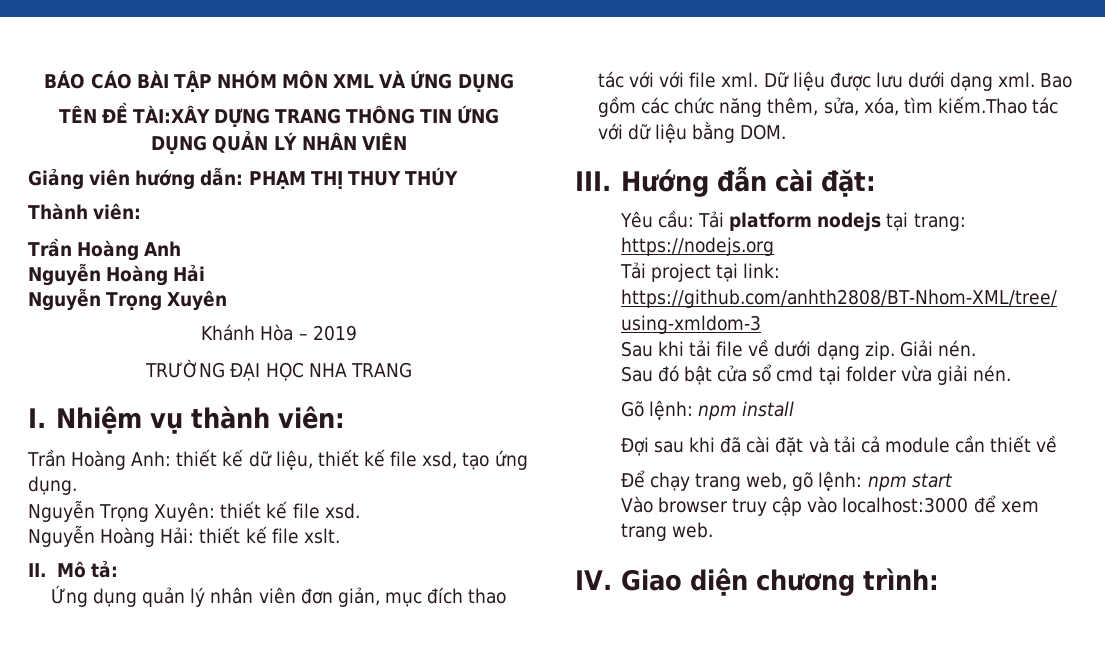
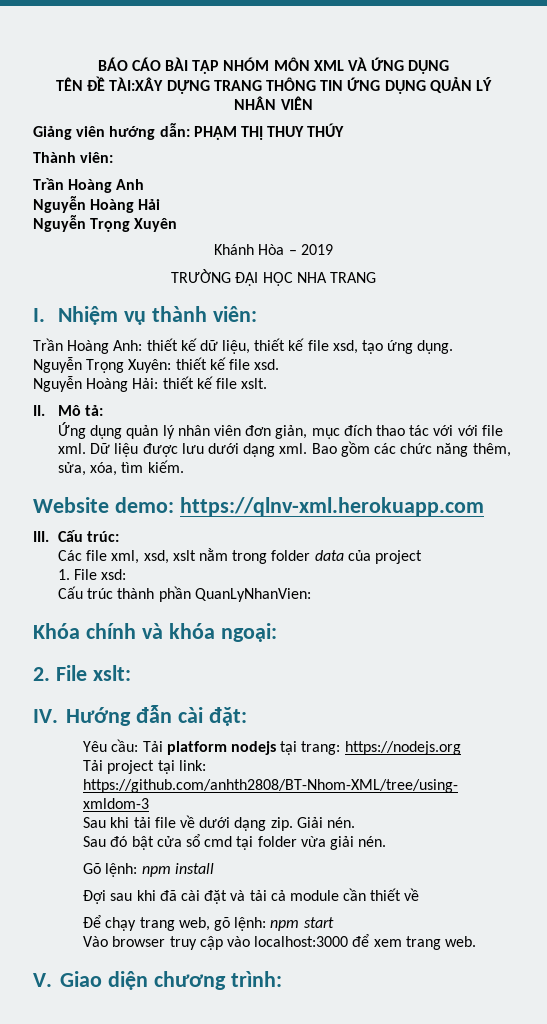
- Bao gồm các chức năng thêm, sửa, xóa, tìm kiếm.Thao tác với dữ liệu bằng DOM.
- III. Hướng đẫn cài đặt:
+ Bao gồm các chức năng thêm, sửa, xóa, tìm kiếm.
+ Website demo: https://qlnv-xml.herokuapp.com
+ III. Cấu trúc:
+ Các file xml, xsd, xslt nằm trong folder data của project
+ 1. File xsd:
+ Cấu trúc thành phần QuanLyNhanVien:
+ Khóa chính và khóa ngoại:
+ 2. File xslt:
+ IV. Hướng đẫn cài đặt:
- IV. Giao diện chương trình:
+ V. Giao diện chương trình:

